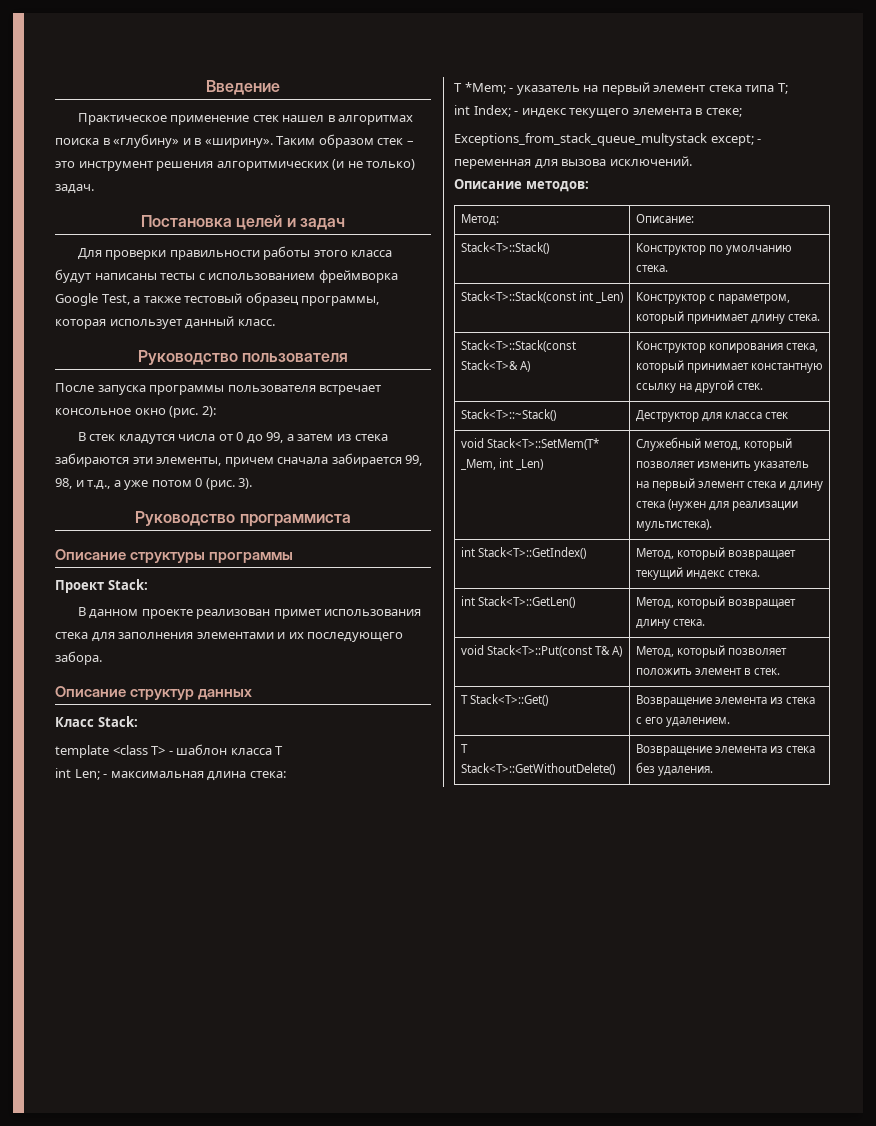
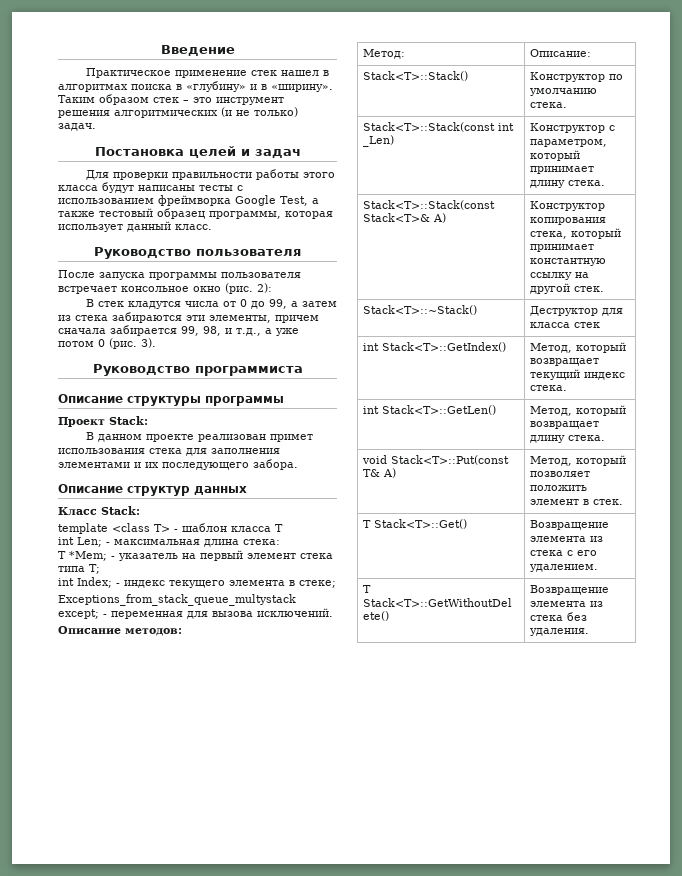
- void Stack<T>::SetMem(T* _Mem, int _Len) | Служебный метод, который позволяет изменить указатель на первый элемент стека и длину стека (нужен для реализации мультистека).

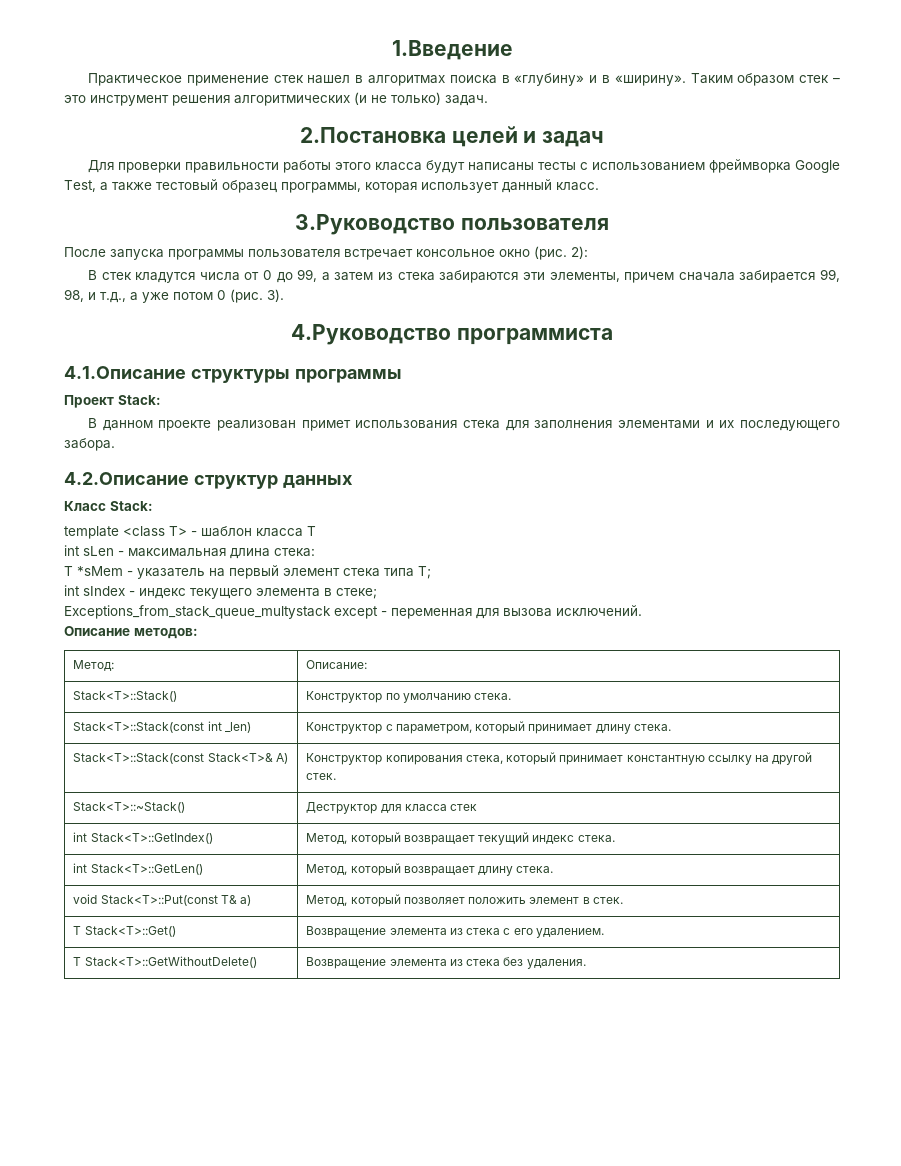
- Введение
+ 1.Введение
- Постановка целей и задач
+ 2.Постановка целей и задач
- Руководство пользователя
+ 3.Руководство пользователя
- Руководство программиста
+ 4.Руководство программиста
- Описание структуры программы
+ 4.1.Описание структуры программы
- Описание структур данных
+ 4.2.Описание структур данных
- int Len; - максимальная длина стека:
+ int sLen - максимальная длина стека:
- T *Mem; - указатель на первый элемент стека типа Т;
+ T *sMem - указатель на первый элемент стека типа Т;
- int Index; - индекс текущего элемента в стеке;
+ int sIndex - индекс текущего элемента в стеке;
- Exceptions_from_stack_queue_multystack except; - переменная для вызова исключений.
+ Exceptions_from_stack_queue_multystack except - переменная для вызова исключений.
- Stack<T>::Stack(const int _Len) | Конструктор с параметром, который принимает длину стека.
+ Stack<T>::Stack(const int _len) | Конструктор с параметром, который принимает длину стека.
- void Stack<T>::Put(const T& A) | Метод, который позволяет положить элемент в стек.
+ void Stack<T>::Put(const T& a) | Метод, который позволяет положить элемент в стек.

